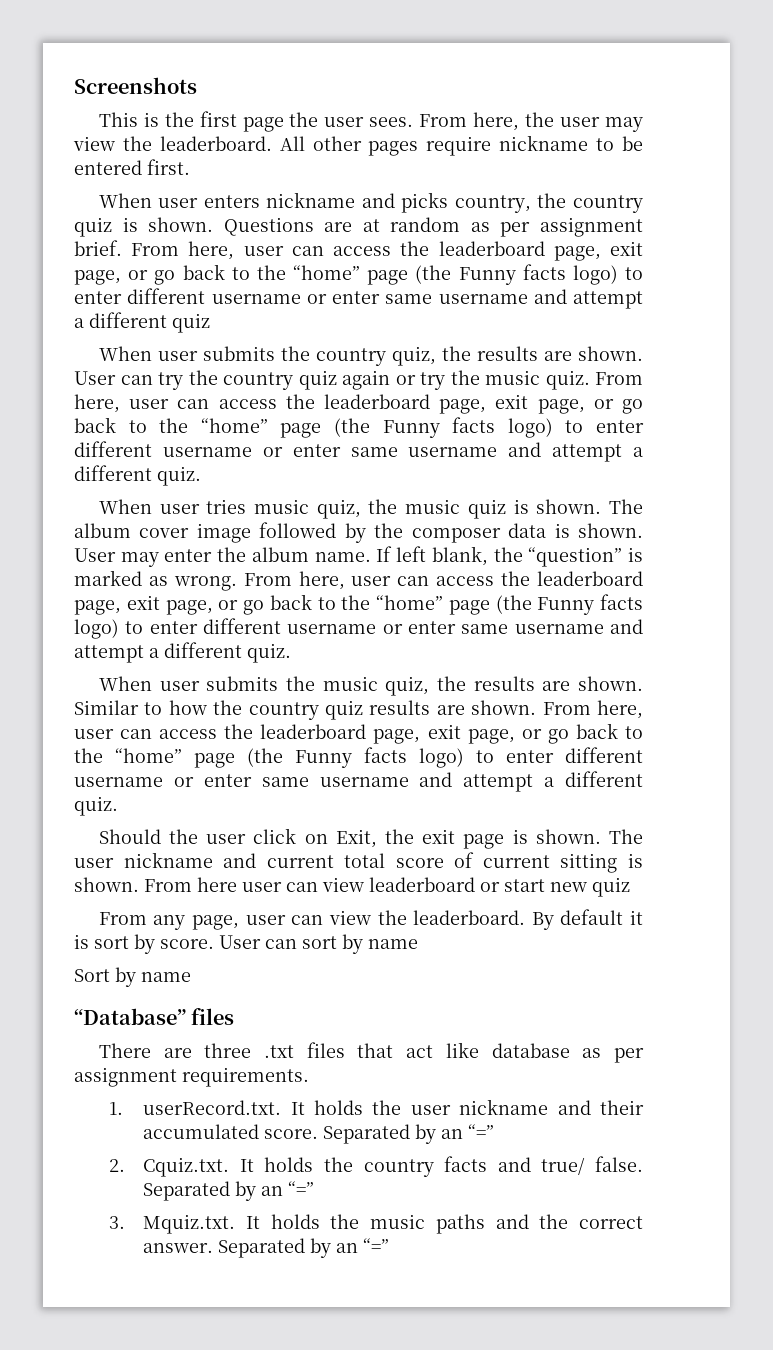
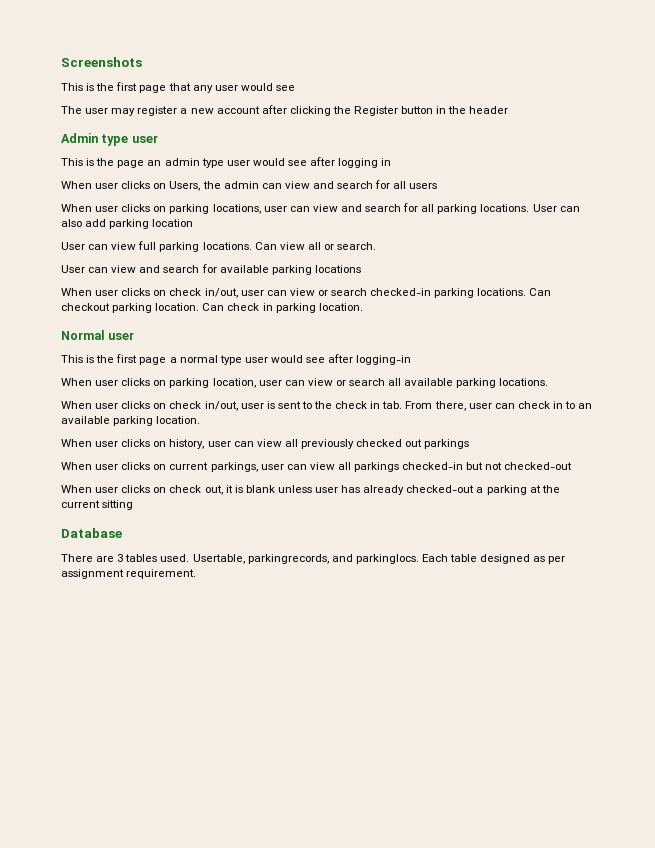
- This is the first page the user sees. From here, the user may view the leaderboard. All other pages require nickname to be entered first.
- When user enters nickname and picks country, the country quiz is shown. Questions are at random as per assignment brief. From here, user can access the leaderboard page, exit page, or go back to the “home” page (the Funny facts logo) to enter different username or enter same username and attempt a different quiz
- When user submits the country quiz, the results are shown. User can try the country quiz again or try the music quiz. From here, user can access the leaderboard page, exit page, or go back to the “home” page (the Funny facts logo) to enter different username or enter same username and attempt a different quiz.
- When user tries music quiz, the music quiz is shown. The album cover image followed by the composer data is shown. User may enter the album name. If left blank, the “question” is marked as wrong. From here, user can access the leaderboard page, exit page, or go back to the “home” page (the Funny facts logo) to enter different username or enter same username and attempt a different quiz.
- When user submits the music quiz, the results are shown. Similar to how the country quiz results are shown. From here, user can access the leaderboard page, exit page, or go back to the “home” page (the Funny facts logo) to enter different username or enter same username and attempt a different quiz.
- Should the user click on Exit, the exit page is shown. The user nickname and current total score of current sitting is shown. From here user can view leaderboard or start new quiz
- From any page, user can view the leaderboard. By default it is sort by score. User can sort by name
- Sort by name
- “Database” files
- There are three .txt files that act like database as per assignment requirements.
- 1. userRecord.txt. It holds the user nickname and their accumulated score. Separated by an “=”
- 2. Cquiz.txt. It holds the country facts and true/ false. Separated by an “=”
- 3. Mquiz.txt. It holds the music paths and the correct answer. Separated by an “=”
+ This is the first page that any user would see
+ The user may register a new account after clicking the Register button in the header
+ Admin type user
+ This is the page an admin type user would see after logging in
+ When user clicks on Users, the admin can view and search for all users
+ When user clicks on parking locations, user can view and search for all parking locations. User can also add parking location
+ User can view full parking locations. Can view all or search.
+ User can view and search for available parking locations
+ When user clicks on check in/out, user can view or search checked-in parking locations. Can checkout parking location. Can check in parking location.
+ Normal user
+ This is the first page a normal type user would see after logging-in
+ When user clicks on parking location, user can view or search all available parking locations.
+ When user clicks on check in/out, user is sent to the check in tab. From there, user can check in to an available parking location.
+ When user clicks on history, user can view all previously checked out parkings
+ When user clicks on current parkings, user can view all parkings checked-in but not checked-out
+ When user clicks on check out, it is blank unless user has already checked-out a parking at the current sitting
+ Database
+ There are 3 tables used. Usertable, parkingrecords, and parkinglocs. Each table designed as per assignment requirement.

